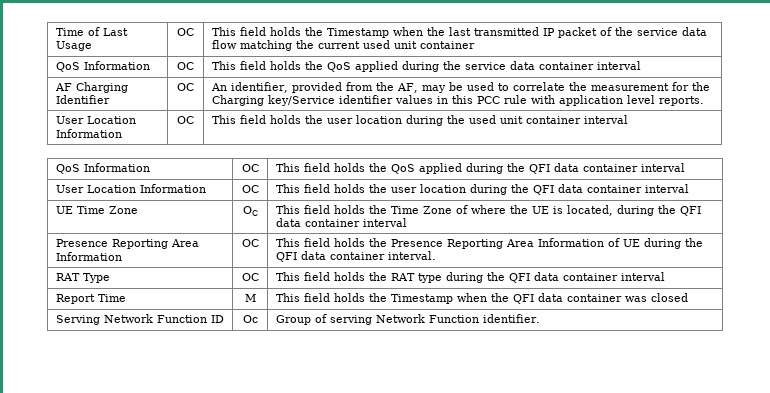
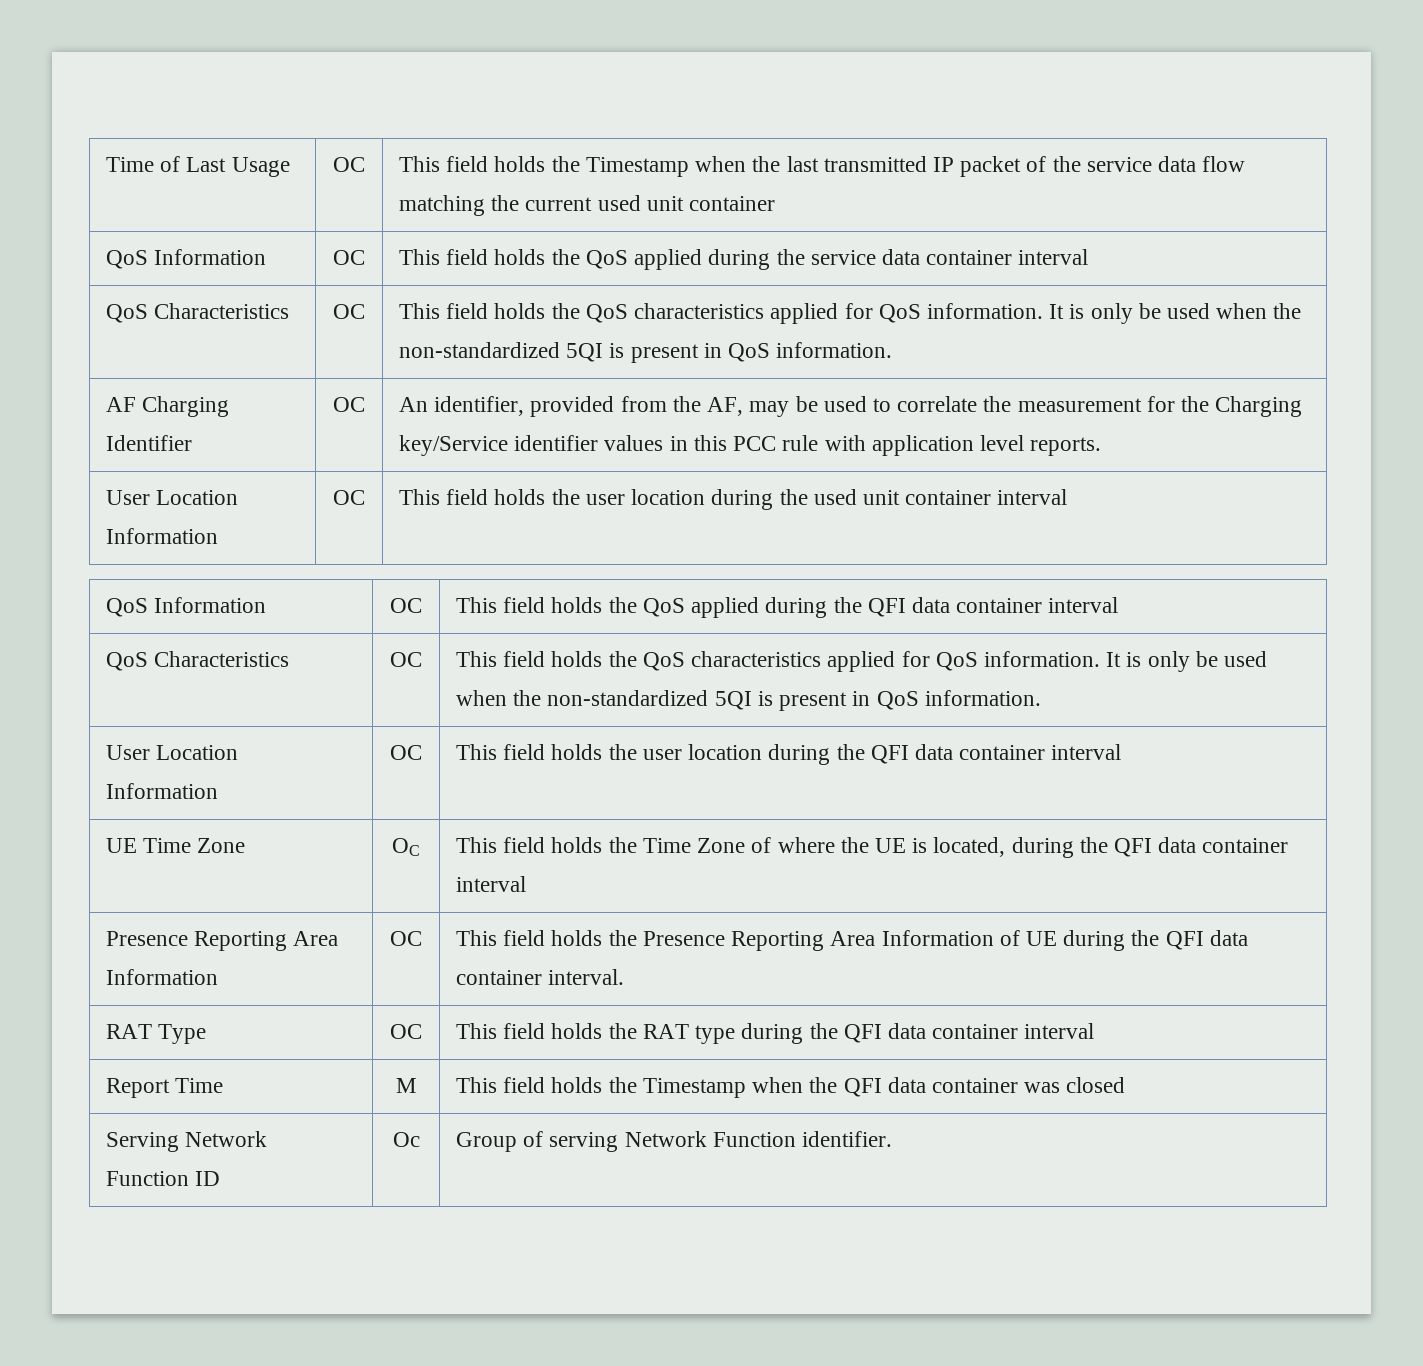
  QoS Information | OC | This field holds the QoS applied during the service data container interval
+ QoS Characteristics | OC | This field holds the QoS characteristics applied for QoS information. It is only be used when the non-standardized 5QI is present in QoS information.
  QoS Information | OC | This field holds the QoS applied during the QFI data container interval
+ QoS Characteristics | OC | This field holds the QoS characteristics applied for QoS information. It is only be used when the non-standardized 5QI is present in QoS information.

